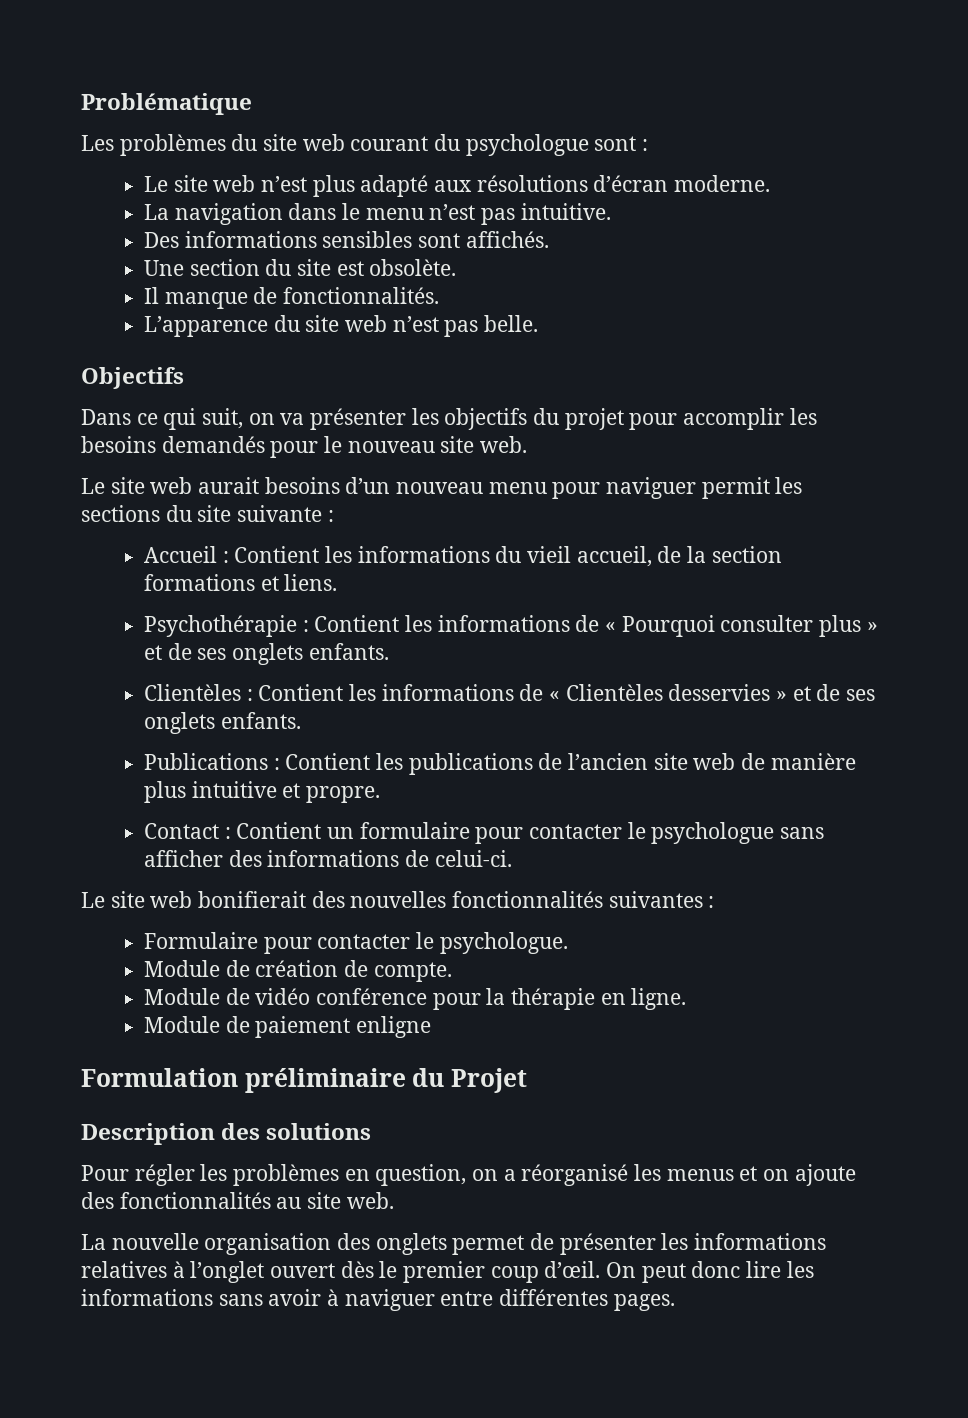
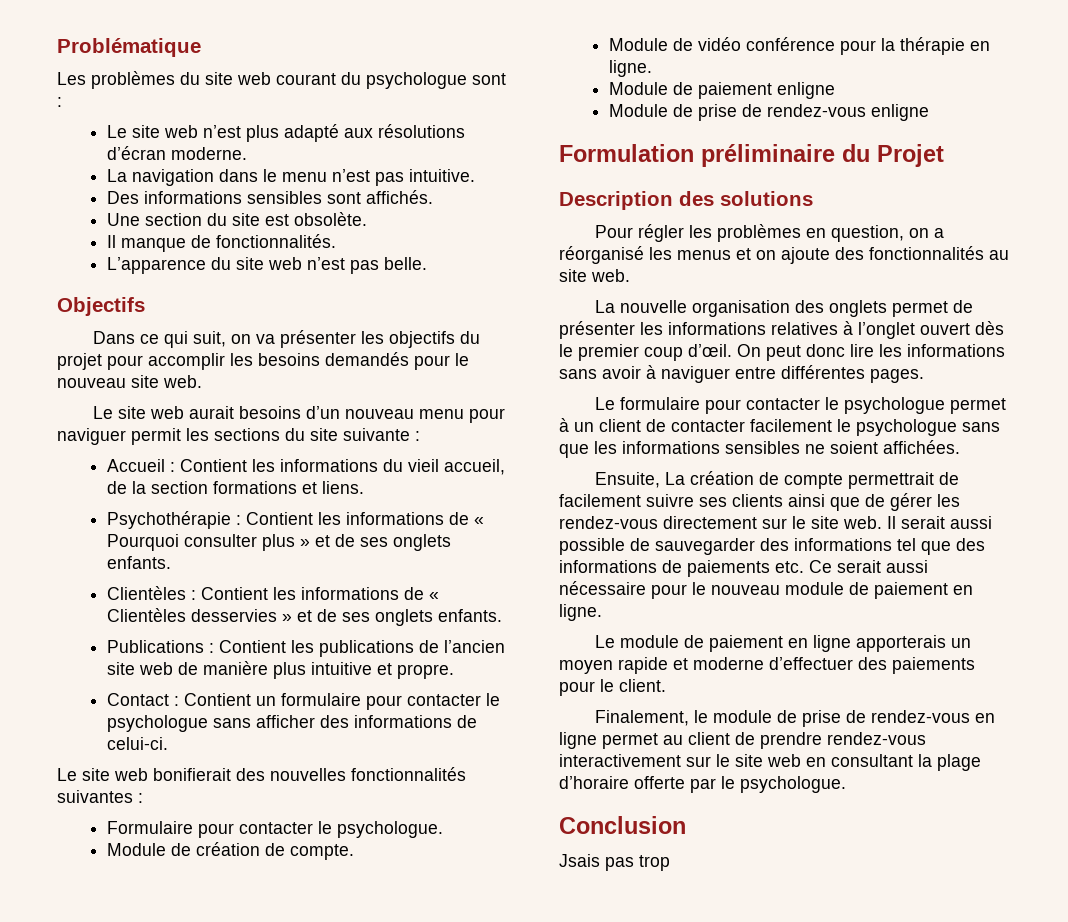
+ Module de prise de rendez-vous enligne
+ Le formulaire pour contacter le psychologue permet à un client de contacter facilement le psychologue sans que les informations sensibles ne soient affichées.
+ Ensuite, La création de compte permettrait de facilement suivre ses clients ainsi que de gérer les rendez-vous directement sur le site web. Il serait aussi possible de sauvegarder des informations tel que des informations de paiements etc. Ce serait aussi nécessaire pour le nouveau module de paiement en ligne.
+ Le module de paiement en ligne apporterais un moyen rapide et moderne d’effectuer des paiements pour le client.
+ Finalement, le module de prise de rendez-vous en ligne permet au client de prendre rendez-vous interactivement sur le site web en consultant la plage d’horaire offerte par le psychologue.
+ Conclusion
+ Jsais pas trop

